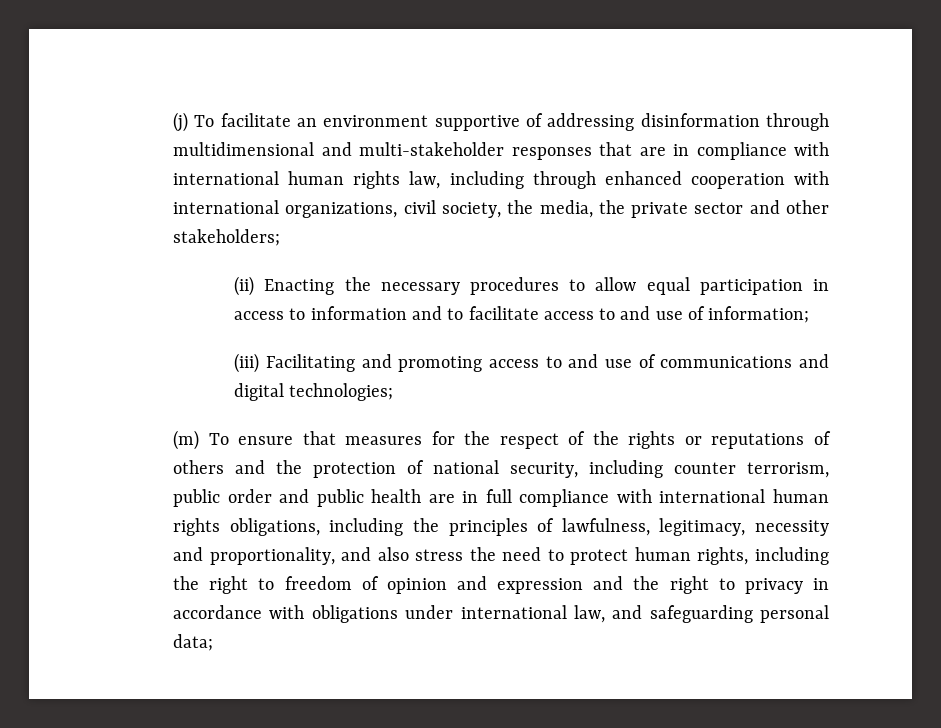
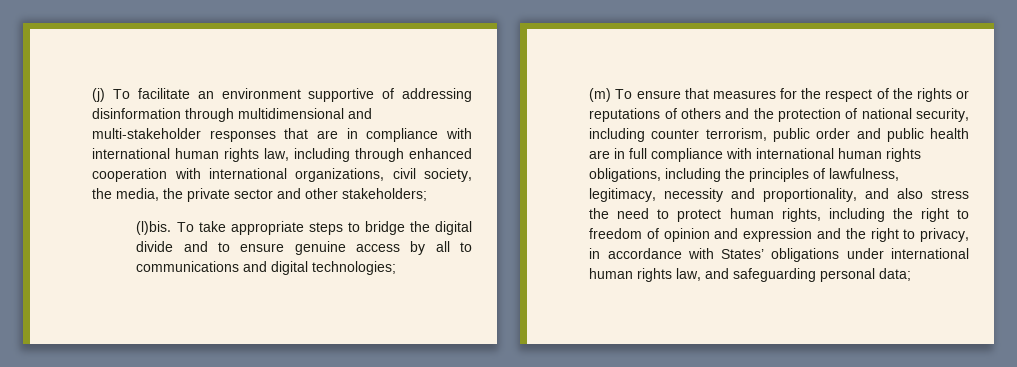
- (ii) Enacting the necessary procedures to allow equal participation in access to information and to facilitate access to and use of information;
- (iii) Facilitating and promoting access to and use of communications and digital technologies;
+ (l)bis. To take appropriate steps to bridge the digital divide and to ensure genuine access by all to communications and digital technologies;
- (m) To ensure that measures for the respect of the rights or reputations of others and the protection of national security, including counter terrorism, public order and public health are in full compliance with international human rights obligations, including the principles of lawfulness, legitimacy, necessity and proportionality, and also stress the need to protect human rights, including the right to freedom of opinion and expression and the right to privacy in accordance with obligations under international law, and safeguarding personal data;
+ (m) To ensure that measures for the respect of the rights or reputations of others and the protection of national security, including counter terrorism, public order and public health are in full compliance with international human rights obligations, including the principles of lawfulness, legitimacy, necessity and proportionality, and also stress the need to protect human rights, including the right to freedom of opinion and expression and the right to privacy, in accordance with States’ obligations under international human rights law, and safeguarding personal data;

